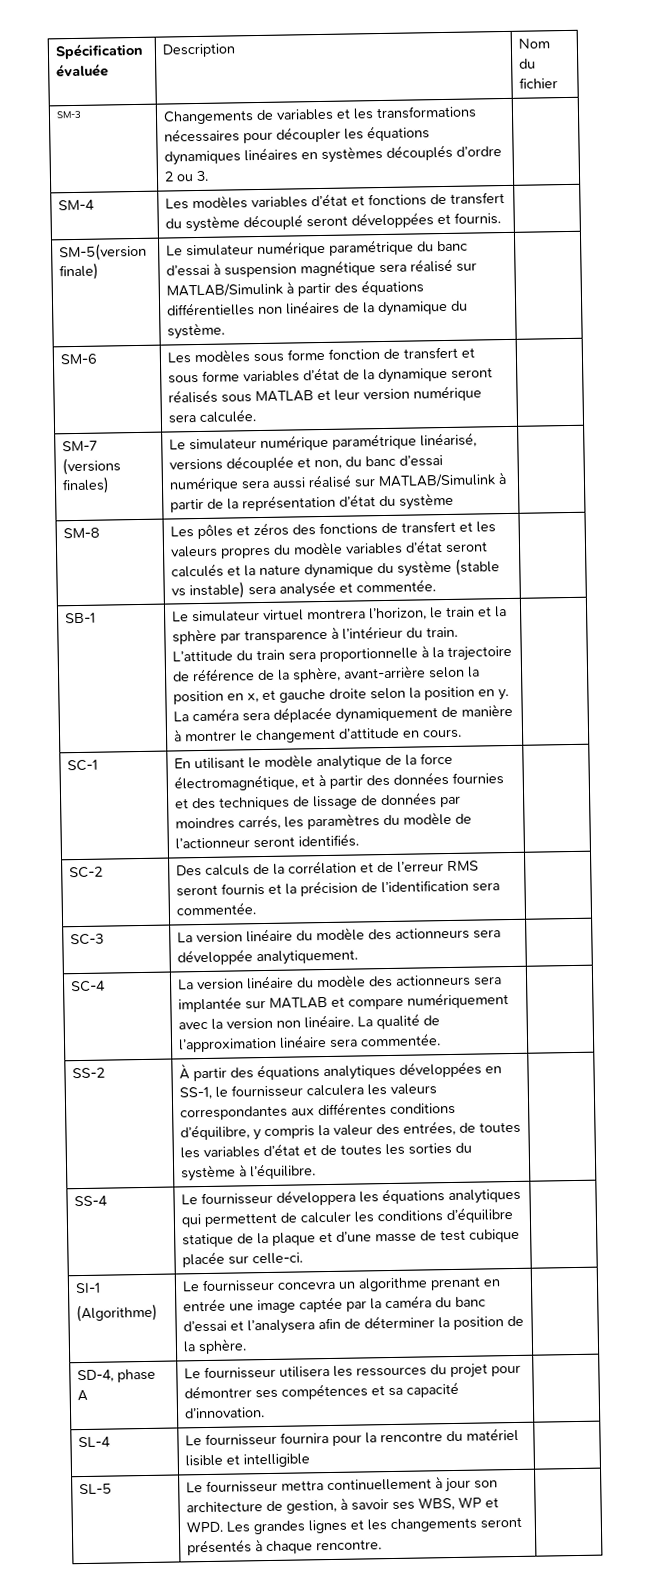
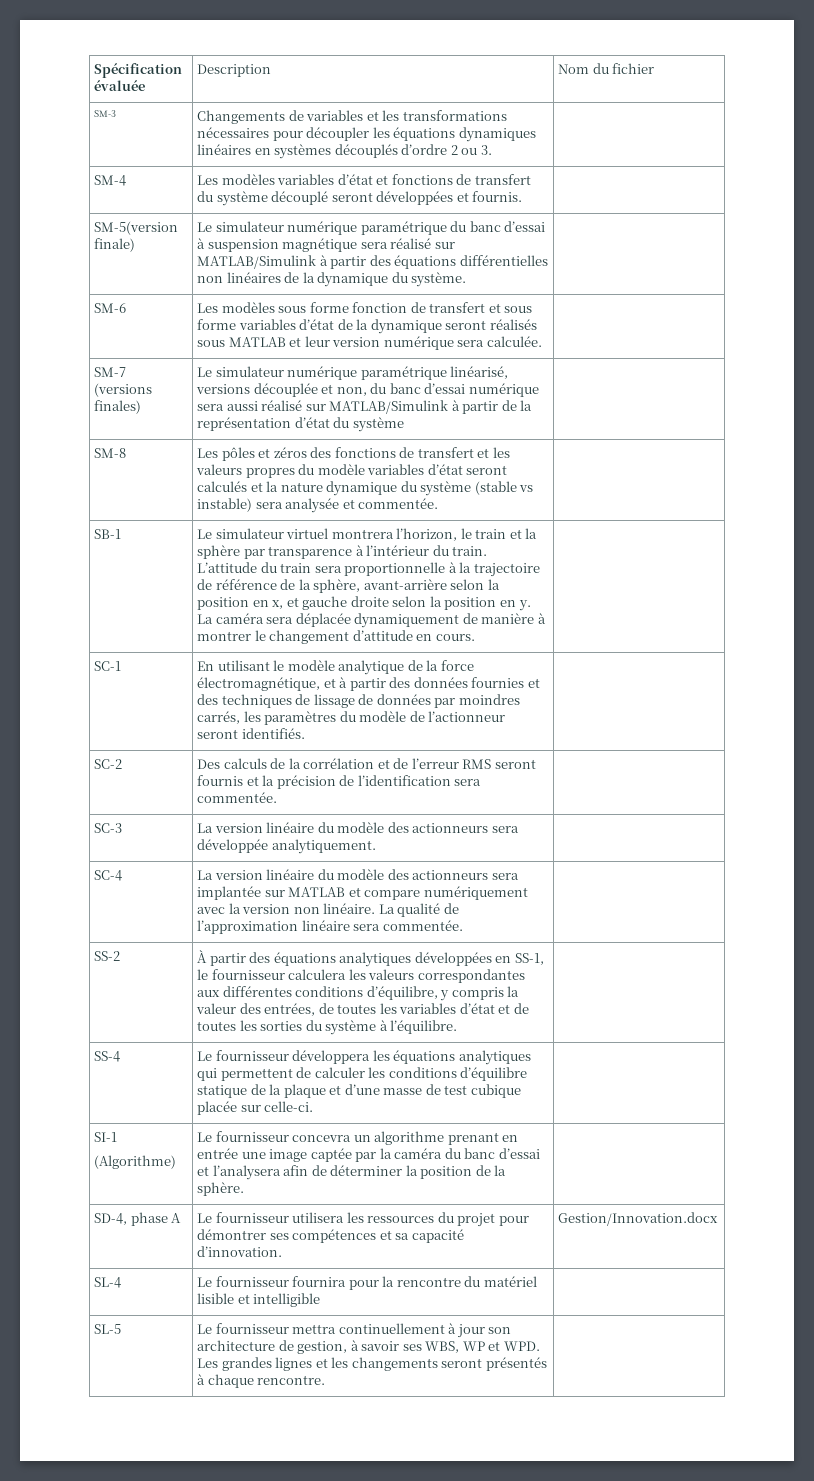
- SD-4, phase A | Le fournisseur utilisera les ressources du projet pour démontrer ses compétences et sa capacité d’innovation. |
+ SD-4, phase A | Le fournisseur utilisera les ressources du projet pour démontrer ses compétences et sa capacité d’innovation. | Gestion/Innovation.docx

